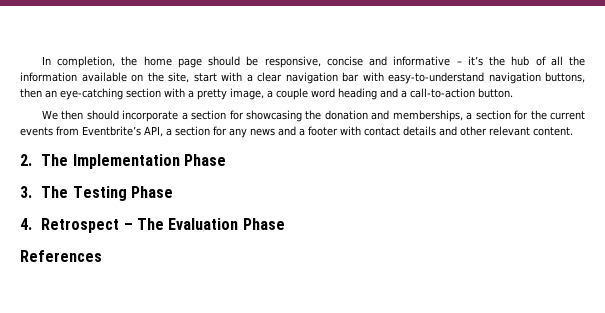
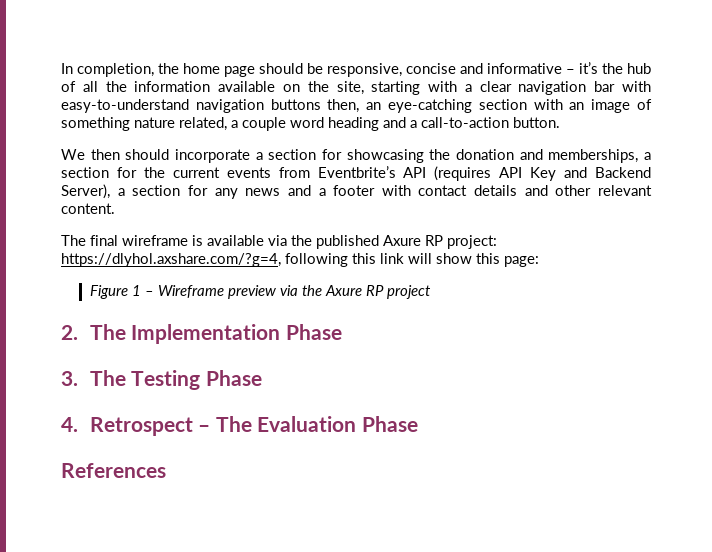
- In completion, the home page should be responsive, concise and informative – it’s the hub of all the information available on the site, start with a clear navigation bar with easy-to-understand navigation buttons, then an eye-catching section with a pretty image, a couple word heading and a call-to-action button.
+ In completion, the home page should be responsive, concise and informative – it’s the hub of all the information available on the site, starting with a clear navigation bar with easy-to-understand navigation buttons then, an eye-catching section with an image of something nature related, a couple word heading and a call-to-action button.
- We then should incorporate a section for showcasing the donation and memberships, a section for the current events from Eventbrite’s API, a section for any news and a footer with contact details and other relevant content.
+ We then should incorporate a section for showcasing the donation and memberships, a section for the current events from Eventbrite’s API (requires API Key and Backend Server), a section for any news and a footer with contact details and other relevant content.
+ The final wireframe is available via the published Axure RP project: https://dlyhol.axshare.com/?g=4, following this link will show this page:
+ Figure 1 – Wireframe preview via the Axure RP project

